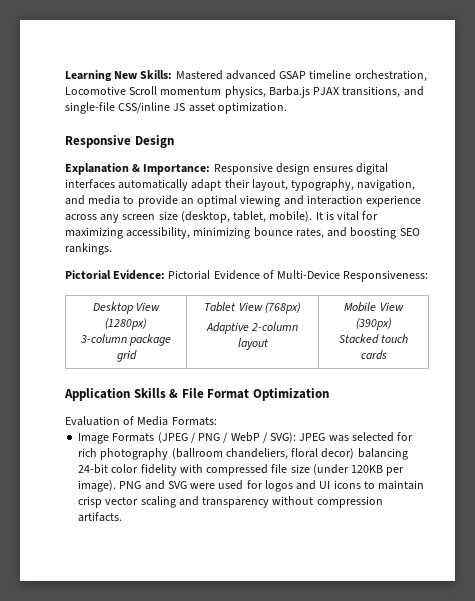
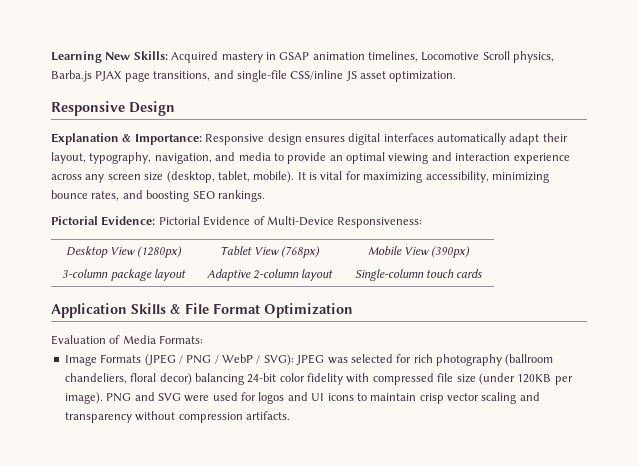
- Learning New Skills: Mastered advanced GSAP timeline orchestration, Locomotive Scroll momentum physics, Barba.js PJAX transitions, and single-file CSS/inline JS asset optimization.
+ Learning New Skills: Acquired mastery in GSAP animation timelines, Locomotive Scroll physics, Barba.js PJAX page transitions, and single-file CSS/inline JS asset optimization.
  Desktop View (1280px)
- 3-column package grid | Tablet View (768px)
+ 3-column package layout | Tablet View (768px)
  Adaptive 2-column layout | Mobile View (390px)
- Stacked touch cards
+ Single-column touch cards

